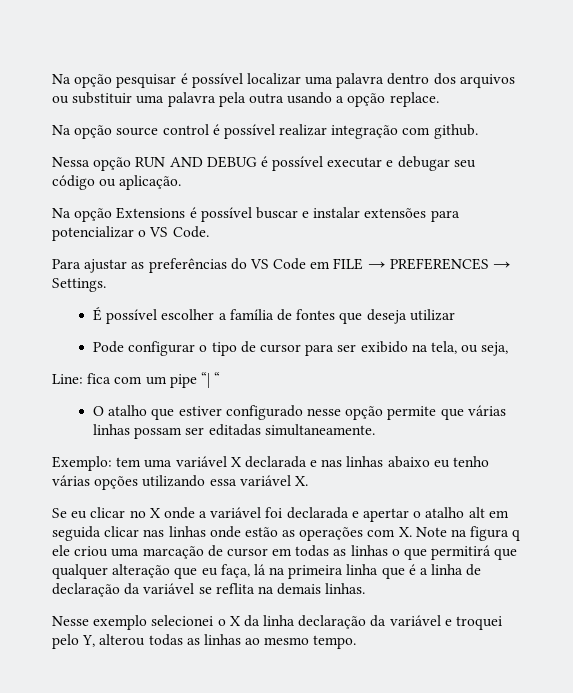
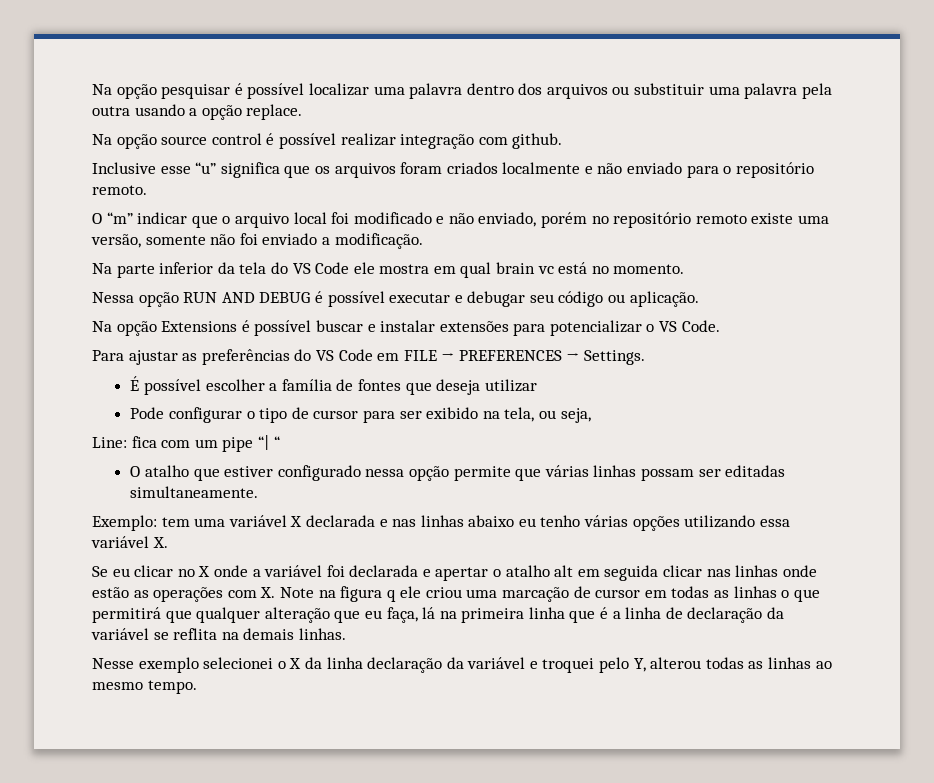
+ Inclusive esse “u” significa que os arquivos foram criados localmente e não enviado para o repositório remoto.
+ O “m” indicar que o arquivo local foi modificado e não enviado, porém no repositório remoto existe uma versão, somente não foi enviado a modificação.
+ Na parte inferior da tela do VS Code ele mostra em qual brain vc está no momento.
- O atalho que estiver configurado nesse opção permite que várias linhas possam ser editadas simultaneamente.
+ O atalho que estiver configurado nessa opção permite que várias linhas possam ser editadas simultaneamente.

